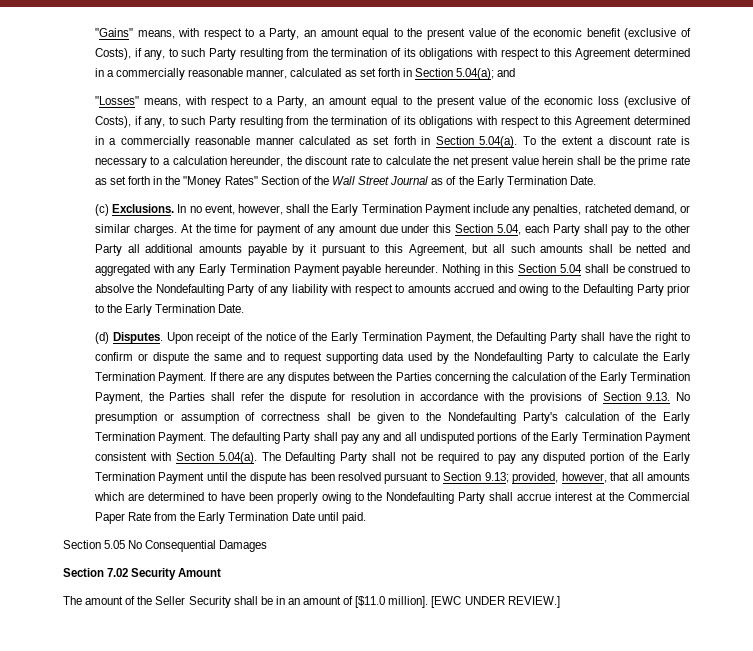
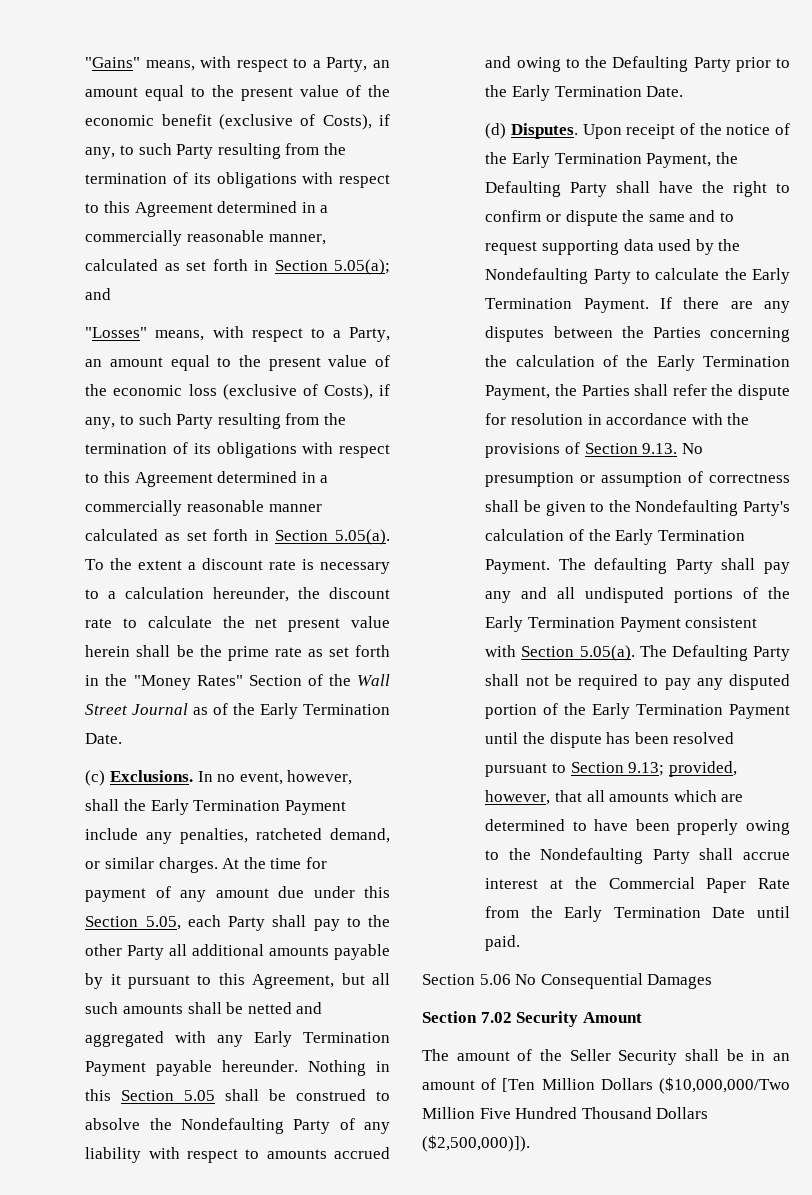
- "Gains" means, with respect to a Party, an amount equal to the present value of the economic benefit (exclusive of Costs), if any, to such Party resulting from the termination of its obligations with respect to this Agreement determined in a commercially reasonable manner, calculated as set forth in Section 5.04(a); and
+ "Gains" means, with respect to a Party, an amount equal to the present value of the economic benefit (exclusive of Costs), if any, to such Party resulting from the termination of its obligations with respect to this Agreement determined in a commercially reasonable manner, calculated as set forth in Section 5.05(a); and
- "Losses" means, with respect to a Party, an amount equal to the present value of the economic loss (exclusive of Costs), if any, to such Party resulting from the termination of its obligations with respect to this Agreement determined in a commercially reasonable manner calculated as set forth in Section 5.04(a). To the extent a discount rate is necessary to a calculation hereunder, the discount rate to calculate the net present value herein shall be the prime rate as set forth in the "Money Rates" Section of the Wall Street Journal as of the Early Termination Date.
+ "Losses" means, with respect to a Party, an amount equal to the present value of the economic loss (exclusive of Costs), if any, to such Party resulting from the termination of its obligations with respect to this Agreement determined in a commercially reasonable manner calculated as set forth in Section 5.05(a). To the extent a discount rate is necessary to a calculation hereunder, the discount rate to calculate the net present value herein shall be the prime rate as set forth in the "Money Rates" Section of the Wall Street Journal as of the Early Termination Date.
- At the time for payment of any amount due under this Section 5.04, each Party shall pay to the other Party all additional amounts payable by it pursuant to this Agreement, but all such amounts shall be netted and aggregated with any Early Termination Payment payable hereunder.
+ At the time for payment of any amount due under this Section 5.05, each Party shall pay to the other Party all additional amounts payable by it pursuant to this Agreement, but all such amounts shall be netted and aggregated with any Early Termination Payment payable hereunder.
- Nothing in this Section 5.04 shall be construed to absolve the Nondefaulting Party of any liability with respect to amounts accrued and owing to the Defaulting Party prior to the Early Termination Date.
+ Nothing in this Section 5.05 shall be construed to absolve the Nondefaulting Party of any liability with respect to amounts accrued and owing to the Defaulting Party prior to the Early Termination Date.
- The defaulting Party shall pay any and all undisputed portions of the Early Termination Payment consistent with Section 5.04(a). The Defaulting Party shall not be required to pay any disputed portion of the Early Termination Payment until the dispute has been resolved pursuant to Section 9.13;
+ The defaulting Party shall pay any and all undisputed portions of the Early Termination Payment consistent with Section 5.05(a). The Defaulting Party shall not be required to pay any disputed portion of the Early Termination Payment until the dispute has been resolved pursuant to Section 9.13;
- Section 5.05 No Consequential Damages
+ Section 5.06 No Consequential Damages
- The amount of the Seller Security shall be in an amount of [$11.0 million]. [EWC UNDER REVIEW.]
+ The amount of the Seller Security shall be in an amount of [Ten Million Dollars ($10,000,000/Two Million Five Hundred Thousand Dollars ($2,500,000)]).

